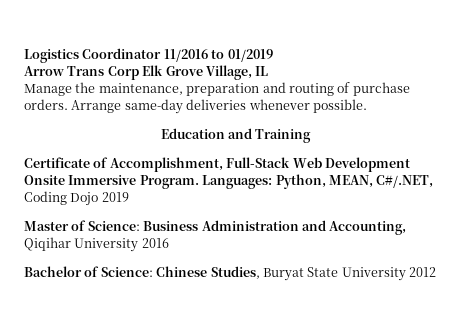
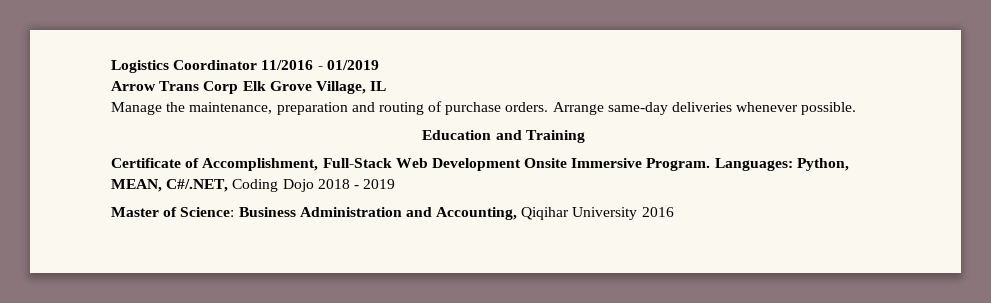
- Logistics Coordinator 11/2016 to 01/2019
+ Logistics Coordinator 11/2016 - 01/2019
- Languages: Python, MEAN, C#/.NET, Coding Dojo 2019
+ Languages: Python, MEAN, C#/.NET, Coding Dojo 2018 - 2019
- Bachelor of Science: Chinese Studies, Buryat State University 2012

